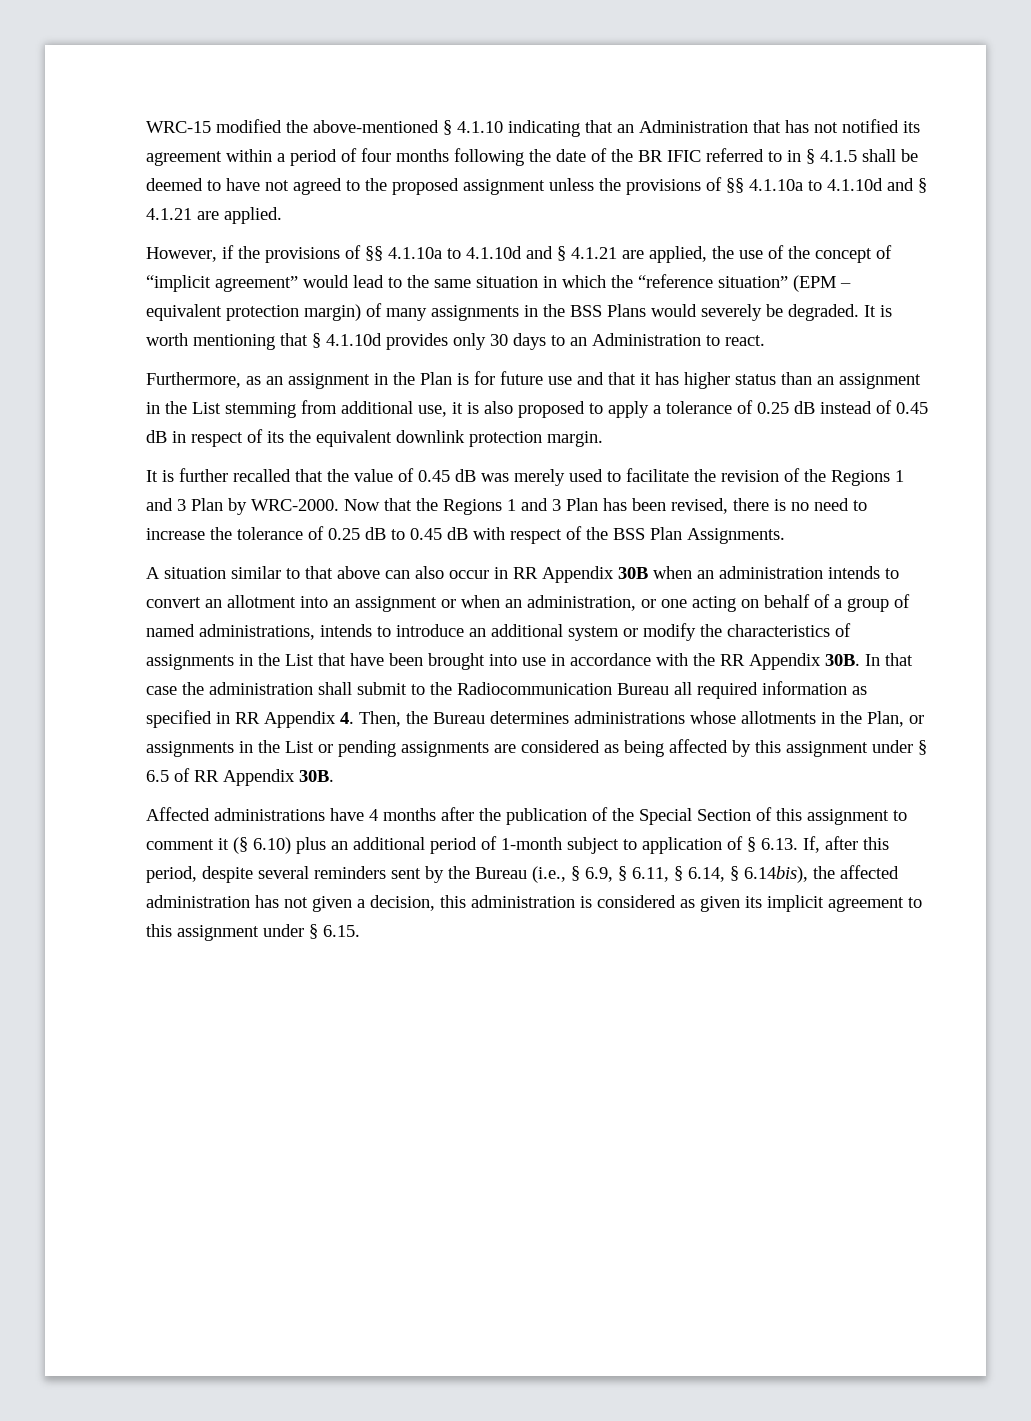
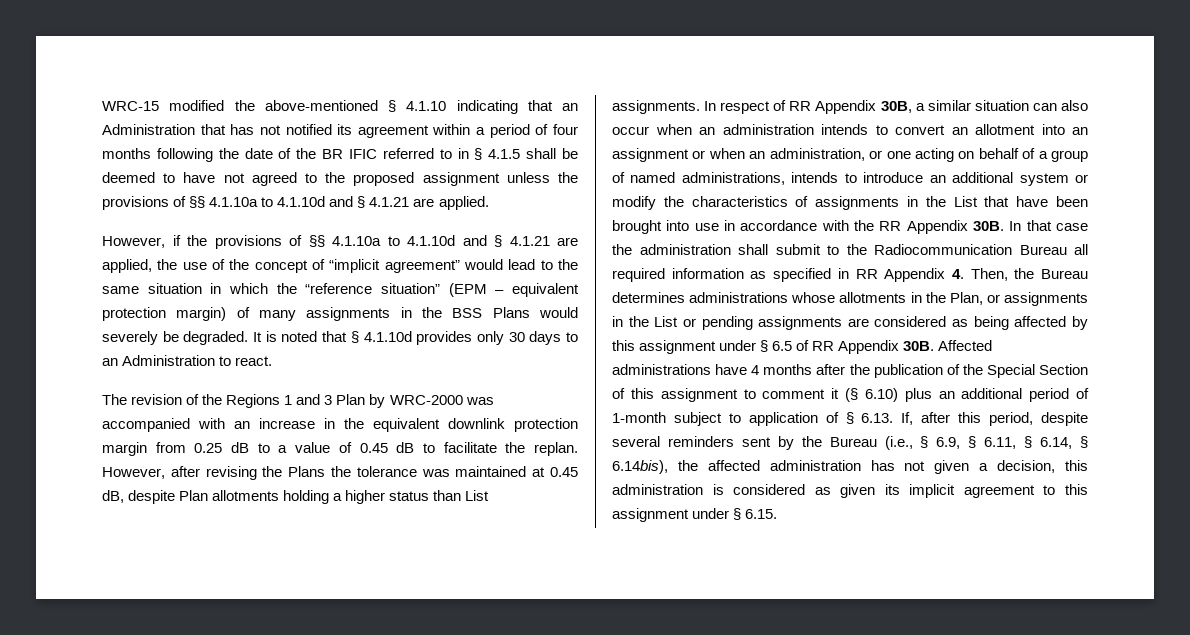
- It is worth mentioning that § 4.1.10d provides only 30 days to an Administration to react.
+ It is noted that § 4.1.10d provides only 30 days to an Administration to react.
- Furthermore, as an assignment in the Plan is for future use and that it has higher status than an assignment in the List stemming from additional use, it is also proposed to apply a tolerance of 0.25 dB instead of 0.45 dB in respect of its the equivalent downlink protection margin.
- It is further recalled that the value of 0.45 dB was merely used to facilitate the revision of the Regions 1 and 3 Plan by WRC-2000. Now that the Regions 1 and 3 Plan has been revised, there is no need to increase the tolerance of 0.25 dB to 0.45 dB with respect of the BSS Plan Assignments.
- A situation similar to that above can also occur in RR Appendix 30B when an administration intends to convert an allotment into an assignment or when an administration, or one acting on behalf of a group of named administrations, intends to introduce an additional system or modify the characteristics of assignments in the List that have been brought into use in accordance with the RR Appendix 30B.
+ The revision of the Regions 1 and 3 Plan by WRC-2000 was accompanied with an increase in the equivalent downlink protection margin from 0.25 dB to a value of 0.45 dB to facilitate the replan. However, after revising the Plans the tolerance was maintained at 0.45 dB, despite Plan allotments holding a higher status than List assignments. In respect of RR Appendix 30B, a similar situation can also occur when an administration intends to convert an allotment into an assignment or when an administration, or one acting on behalf of a group of named administrations, intends to introduce an additional system or modify the characteristics of assignments in the List that have been brought into use in accordance with the RR Appendix 30B.
- In that case the administration shall submit to the Radiocommunication Bureau all required information as specified in RR Appendix 4. Then, the Bureau determines administrations whose allotments in the Plan, or assignments in the List or pending assignments are considered as being affected by this assignment under § 6.5 of RR Appendix 30B.
- Affected administrations have 4 months after the publication of the Special Section of this assignment to comment it (§ 6.10) plus an additional period of 1-month subject to application of § 6.13. If, after this period, despite several reminders sent by the Bureau (i.e., § 6.9, § 6.11, § 6.14, § 6.14bis), the affected administration has not given a decision, this administration is considered as given its implicit agreement to this assignment under § 6.15.
+ In that case the administration shall submit to the Radiocommunication Bureau all required information as specified in RR Appendix 4. Then, the Bureau determines administrations whose allotments in the Plan, or assignments in the List or pending assignments are considered as being affected by this assignment under § 6.5 of RR Appendix 30B. Affected administrations have 4 months after the publication of the Special Section of this assignment to comment it (§ 6.10) plus an additional period of 1-month subject to application of § 6.13. If, after this period, despite several reminders sent by the Bureau (i.e., § 6.9, § 6.11, § 6.14, § 6.14bis), the affected administration has not given a decision, this administration is considered as given its implicit agreement to this assignment under § 6.15.

